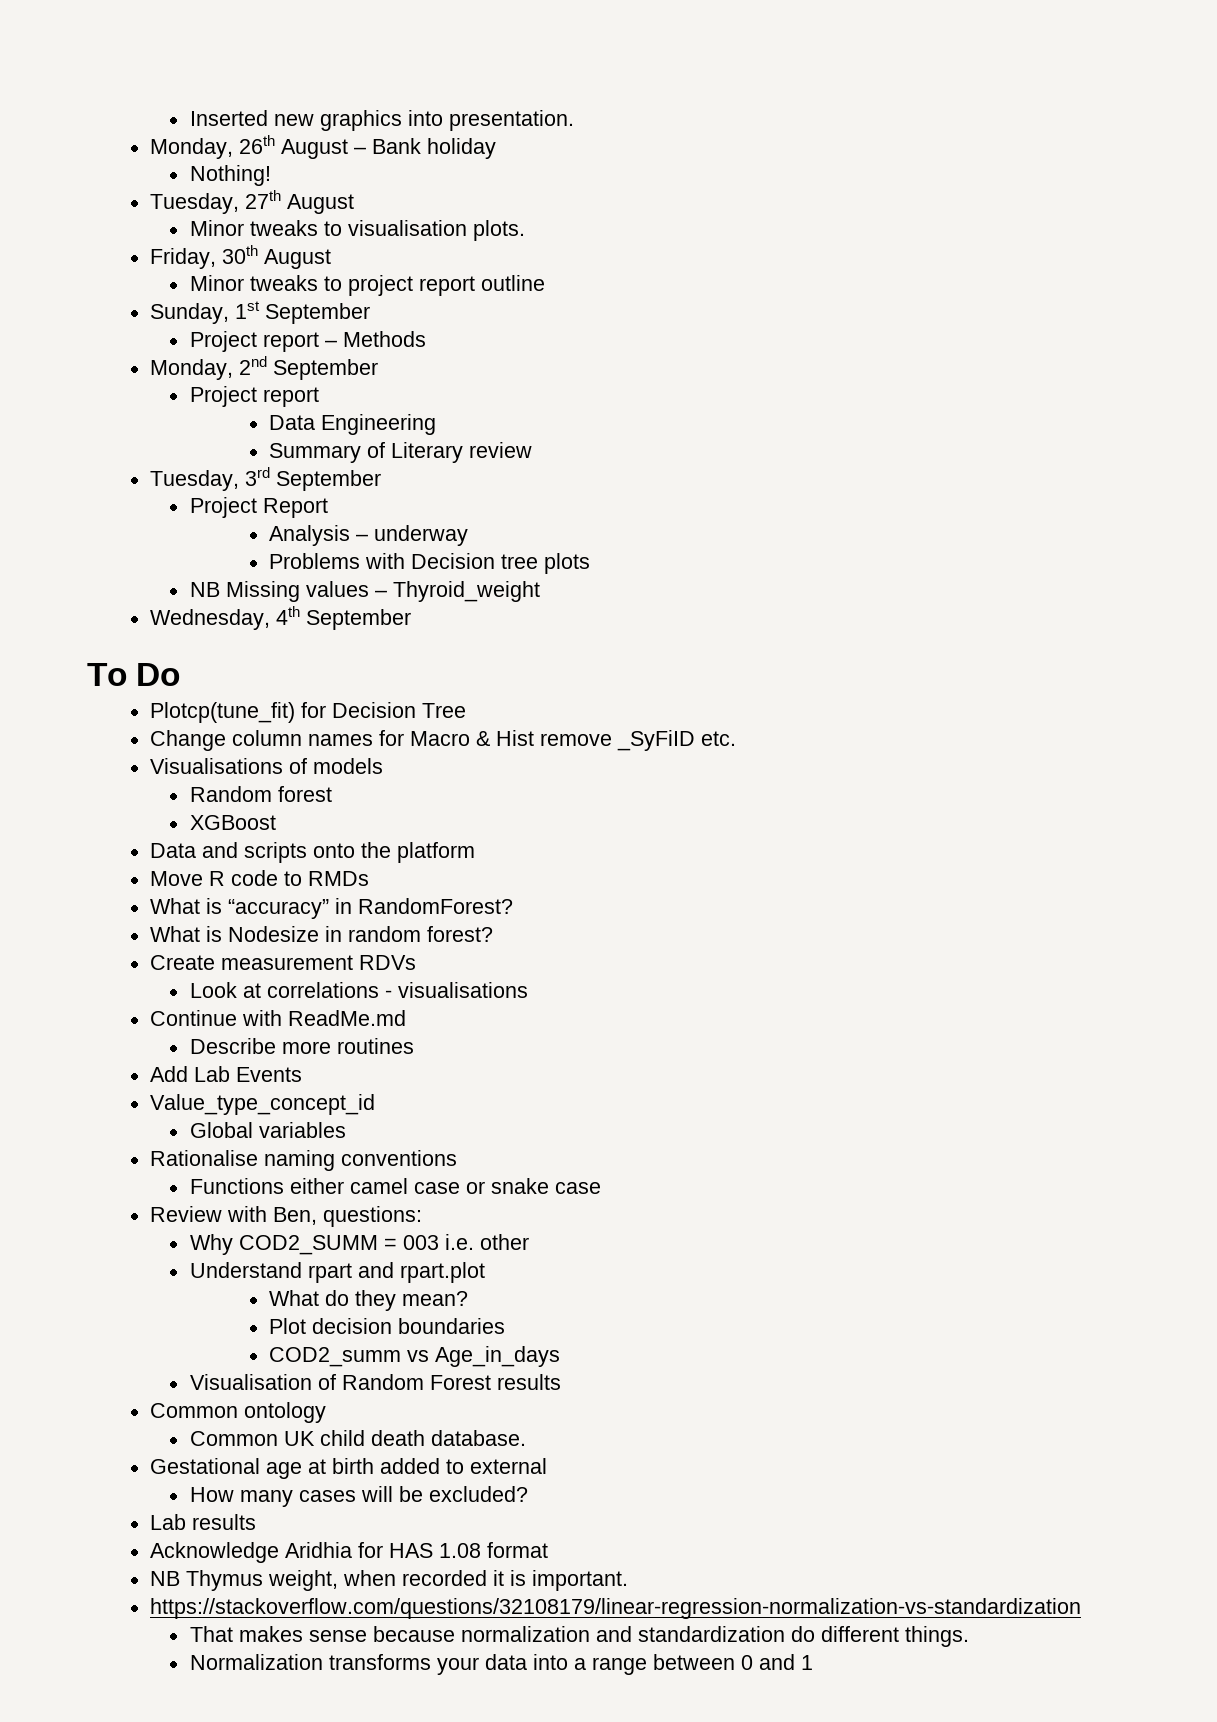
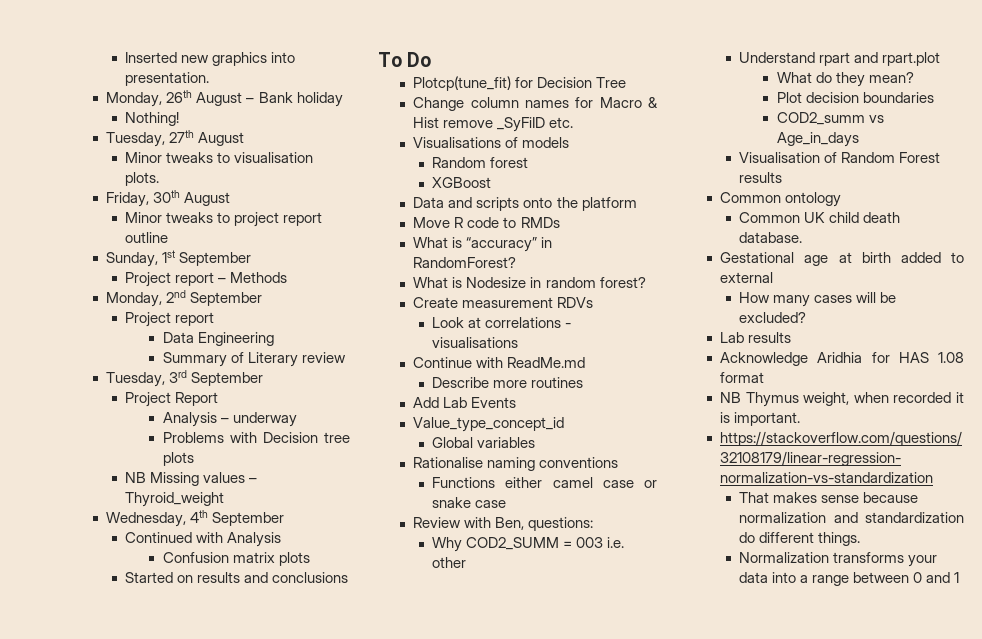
+ Continued with Analysis
+ Confusion matrix plots
+ Started on results and conclusions

